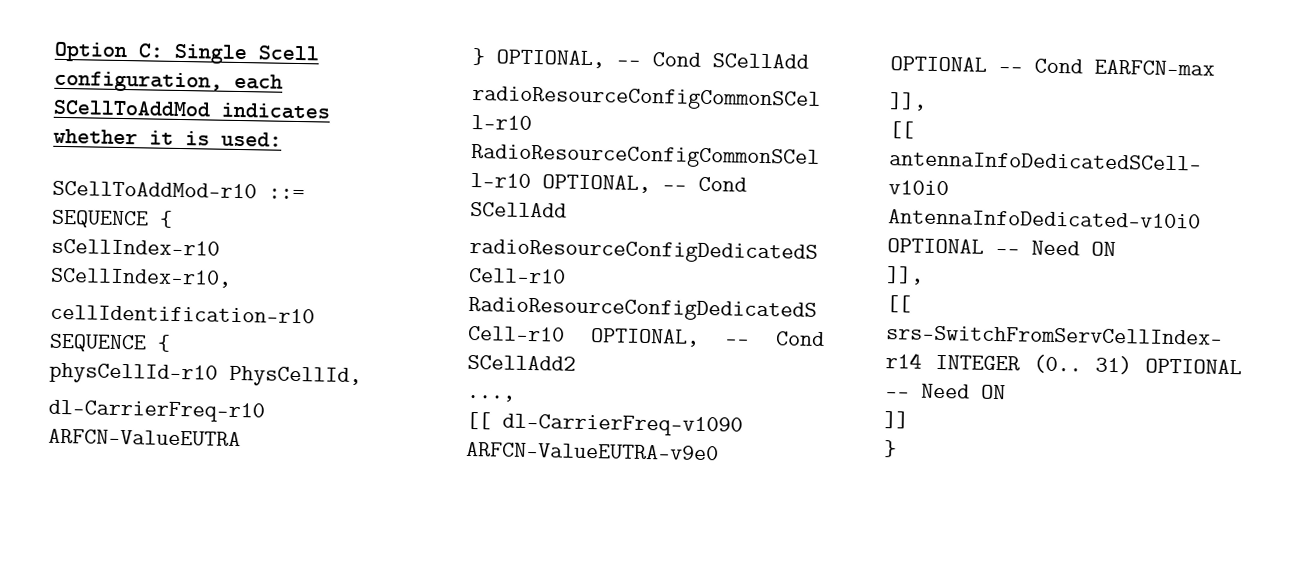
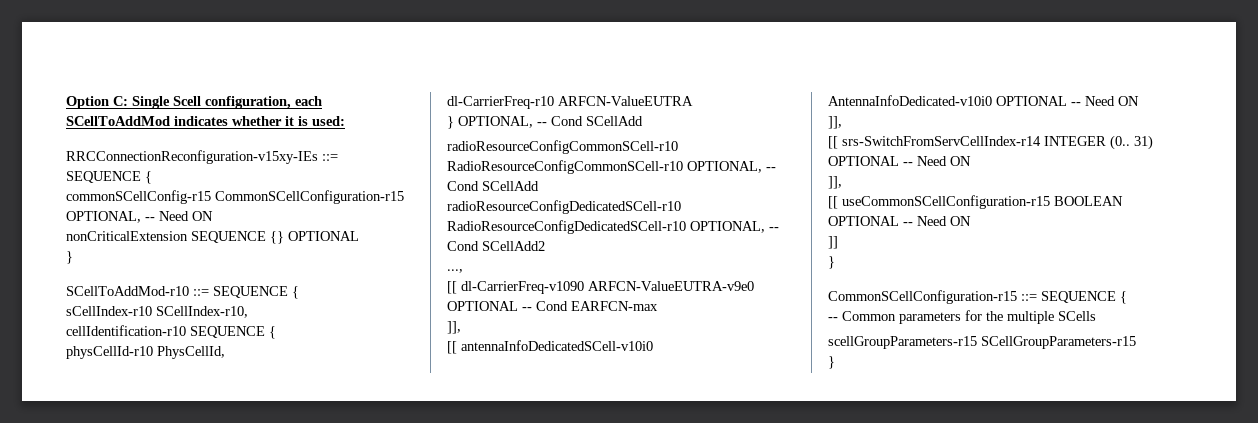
+ RRCConnectionReconfiguration-v15xy-IEs ::= SEQUENCE {
+ commonSCellConfig-r15 CommonSCellConfiguration-r15 OPTIONAL, -- Need ON
+ nonCriticalExtension SEQUENCE {} OPTIONAL
+ }
  31) OPTIONAL -- Need ON
+ ]],
+ [[ useCommonSCellConfiguration-r15 BOOLEAN OPTIONAL -- Need ON
  ]]
+ }
+ CommonSCellConfiguration-r15 ::= SEQUENCE {
+ -- Common parameters for the multiple SCells
+ scellGroupParameters-r15 SCellGroupParameters-r15

